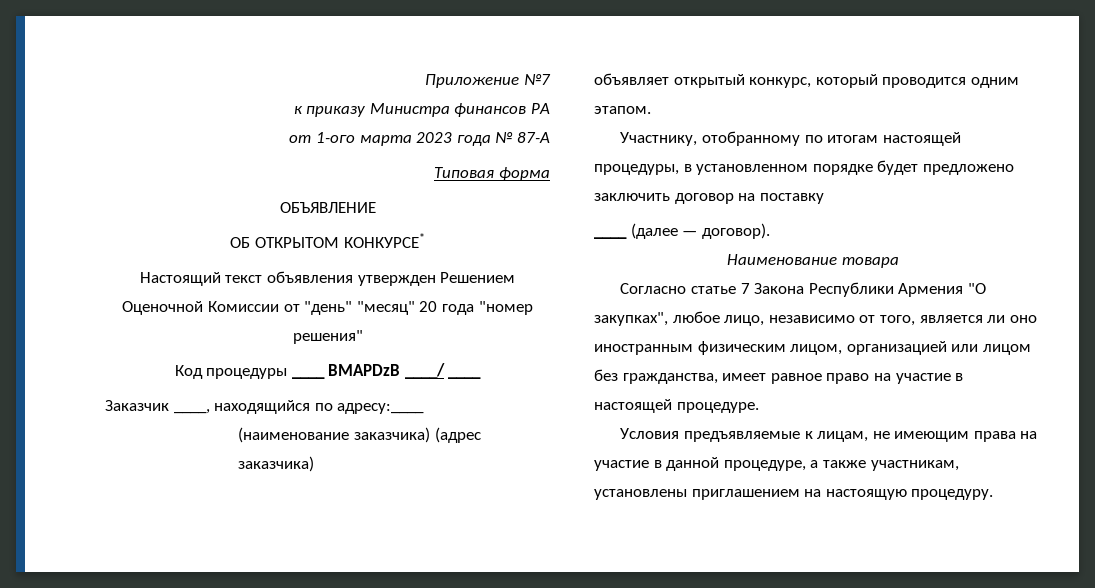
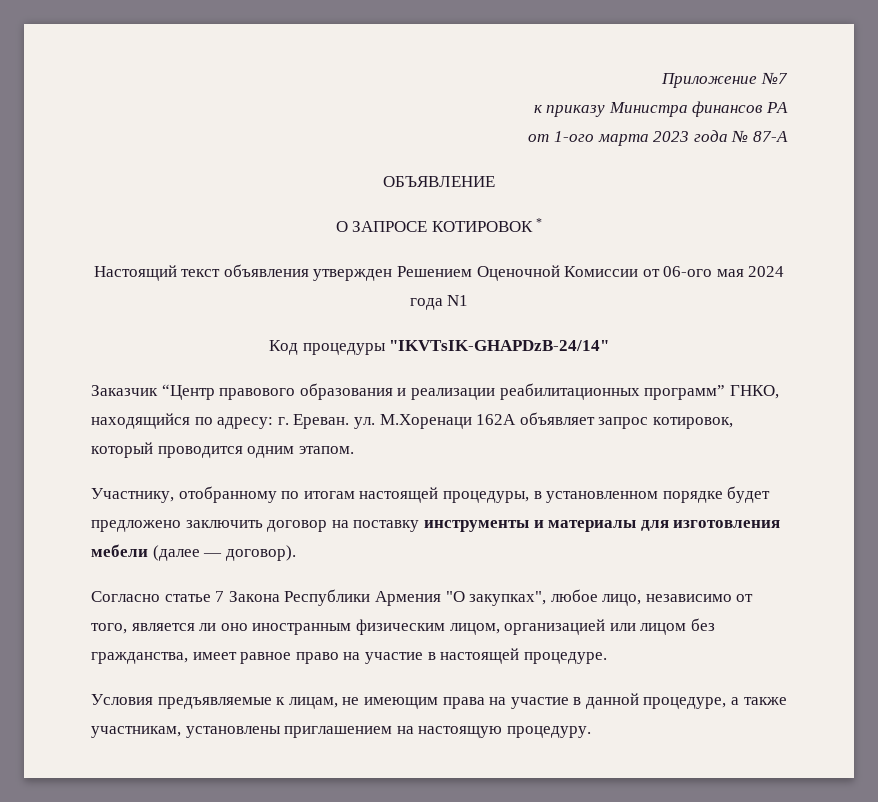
- Типовая форма
- ОБ ОТКРЫТОМ КОНКУРСЕ*
+ О ЗАПРОСЕ КОТИРОВОК *
- Настоящий текст объявления утвержден Решением Оценочной Комиссии от "день" "месяц" 20 года "номер решения"
- Код процедуры ____ BMAPDzB ____/ ____
- Заказчик ____, находящийся по адресу:____
- (наименование заказчика) (адрес заказчика)
- объявляет открытый конкурс, который проводится одним этапом.
+ Настоящий текст объявления утвержден Решением Оценочной Комиссии от 06-ого мая 2024 года N1
+ Код процедуры "IKVTsIK-GHAPDzB-24/14"
+ Заказчик “Центр правового образования и реализации реабилитационных программ” ГНКО, находящийся по адресу: г. Ереван. ул. М.Хоренаци 162А объявляет запрос котировок, который проводится одним этапом.
- Участнику, отобранному по итогам настоящей процедуры, в установленном порядке будет предложено заключить договор на поставку
- ____ (далее — договор).
+ Участнику, отобранному по итогам настоящей процедуры, в установленном порядке будет предложено заключить договор на поставку инструменты и материалы для изготовления мебели (далее — договор).
- Наименование товара

